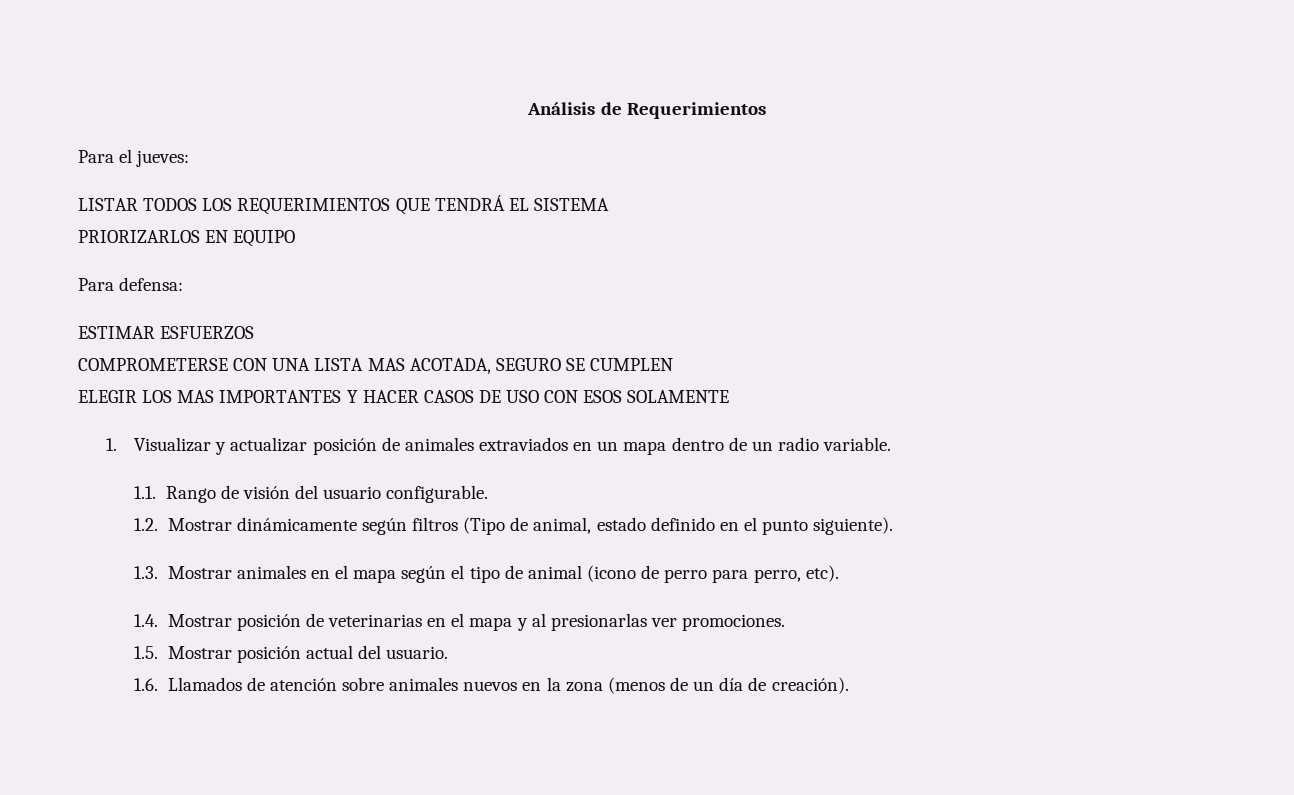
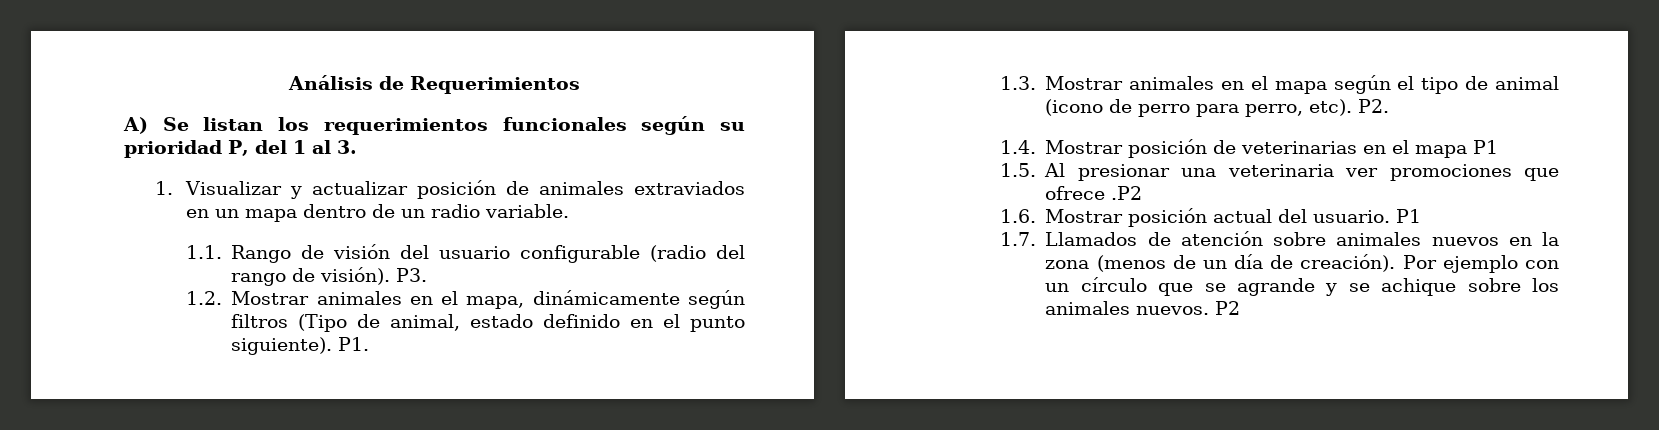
- Para el jueves:
- LISTAR TODOS LOS REQUERIMIENTOS QUE TENDRÁ EL SISTEMA
- PRIORIZARLOS EN EQUIPO
- Para defensa:
- ESTIMAR ESFUERZOS
- COMPROMETERSE CON UNA LISTA MAS ACOTADA, SEGURO SE CUMPLEN
- ELEGIR LOS MAS IMPORTANTES Y HACER CASOS DE USO CON ESOS SOLAMENTE
+ A) Se listan los requerimientos funcionales según su prioridad P, del 1 al 3.
- 1.1. Rango de visión del usuario configurable.
- 1.2. Mostrar dinámicamente según filtros (Tipo de animal, estado definido en el punto siguiente).
+ 1.1. Rango de visión del usuario configurable (radio del rango de visión). P3.
+ 1.2. Mostrar animales en el mapa, dinámicamente según filtros (Tipo de animal, estado definido en el punto siguiente). P1.
+ P2.
- 1.4. Mostrar posición de veterinarias en el mapa y al presionarlas ver promociones.
- 1.5. Mostrar posición actual del usuario.
- 1.6. Llamados de atención sobre animales nuevos en la zona (menos de un día de creación).
+ 1.4. Mostrar posición de veterinarias en el mapa P1
+ 1.5. Al presionar una veterinaria ver promociones que ofrece .P2
+ 1.6. Mostrar posición actual del usuario. P1
+ 1.7. Llamados de atención sobre animales nuevos en la zona (menos de un día de creación).
+ Por ejemplo con un círculo que se agrande y se achique sobre los animales nuevos. P2

